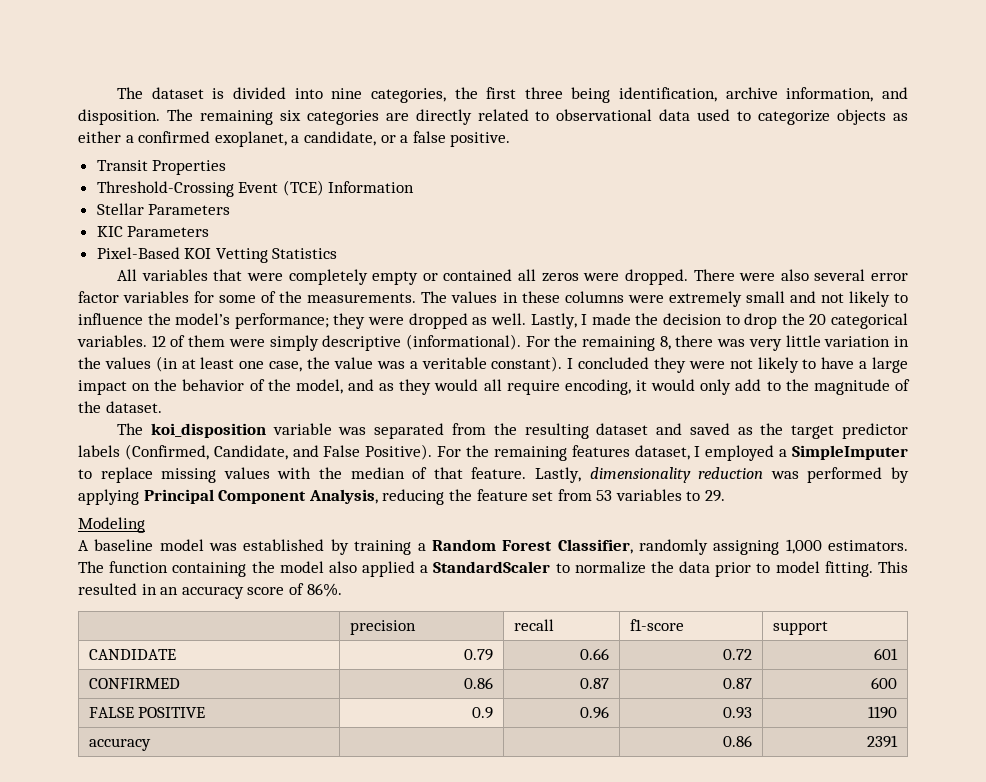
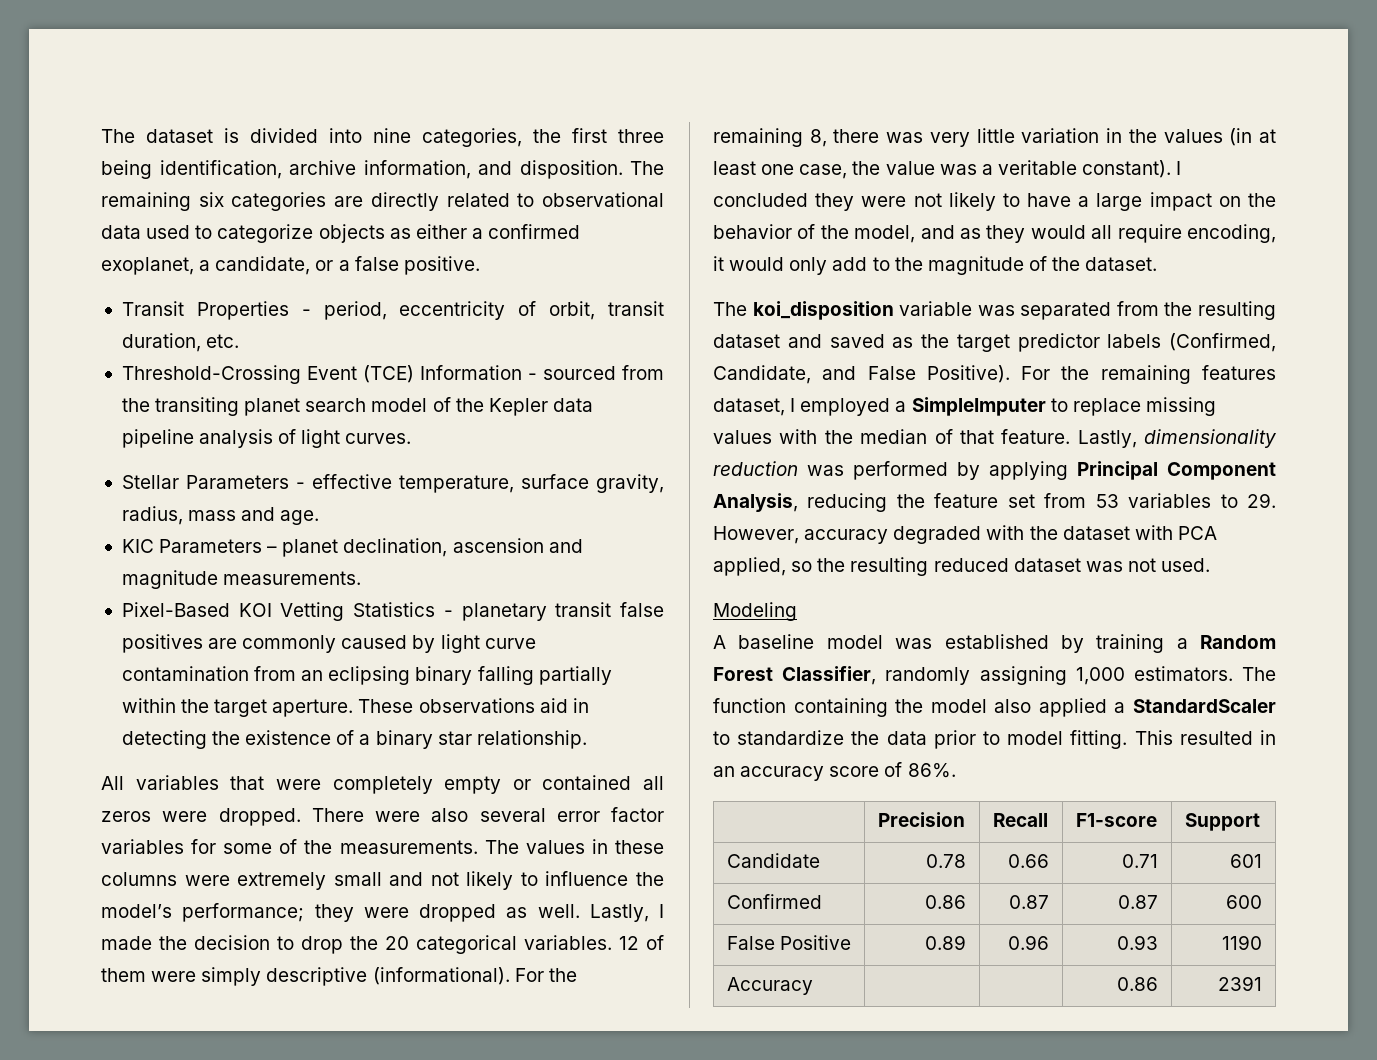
- Transit Properties
- Threshold-Crossing Event (TCE) Information
- Stellar Parameters
- KIC Parameters
- Pixel-Based KOI Vetting Statistics
+ Transit Properties - period, eccentricity of orbit, transit duration, etc.
+ Threshold-Crossing Event (TCE) Information - sourced from the transiting planet search model of the Kepler data pipeline analysis of light curves.
+ Stellar Parameters - effective temperature, surface gravity, radius, mass and age.
+ KIC Parameters – planet declination, ascension and magnitude measurements.
+ Pixel-Based KOI Vetting Statistics - planetary transit false positives are commonly caused by light curve contamination from an eclipsing binary falling partially within the target aperture. These observations aid in detecting the existence of a binary star relationship.
- Lastly, dimensionality reduction was performed by applying Principal Component Analysis, reducing the feature set from 53 variables to 29.
+ Lastly, dimensionality reduction was performed by applying Principal Component Analysis, reducing the feature set from 53 variables to 29. However, accuracy degraded with the dataset with PCA applied, so the resulting reduced dataset was not used.
- The function containing the model also applied a StandardScaler to normalize the data prior to model fitting.
+ The function containing the model also applied a StandardScaler to standardize the data prior to model fitting.
- | precision | recall | f1-score | support
- CANDIDATE | 0.79 | 0.66 | 0.72 | 601
+ | Precision | Recall | F1-score | Support
+ Candidate | 0.78 | 0.66 | 0.71 | 601
- CONFIRMED | 0.86 | 0.87 | 0.87 | 600
+ Confirmed | 0.86 | 0.87 | 0.87 | 600
- FALSE POSITIVE | 0.9 | 0.96 | 0.93 | 1190
+ False Positive | 0.89 | 0.96 | 0.93 | 1190
- accuracy | | | 0.86 | 2391
+ Accuracy | | | 0.86 | 2391

